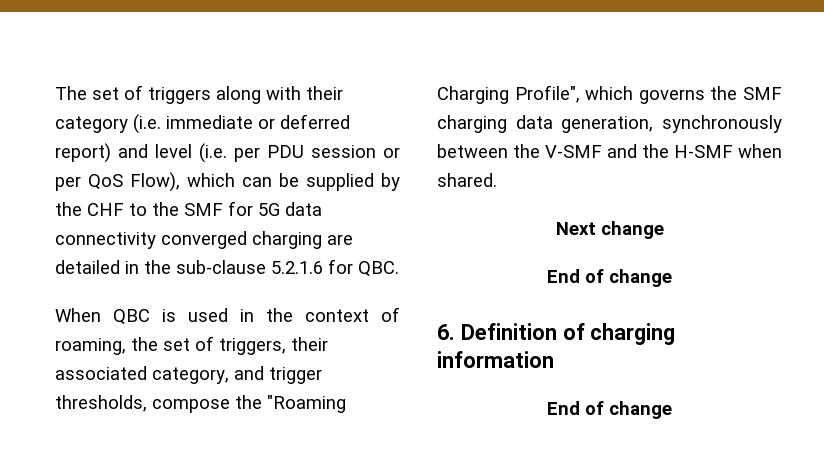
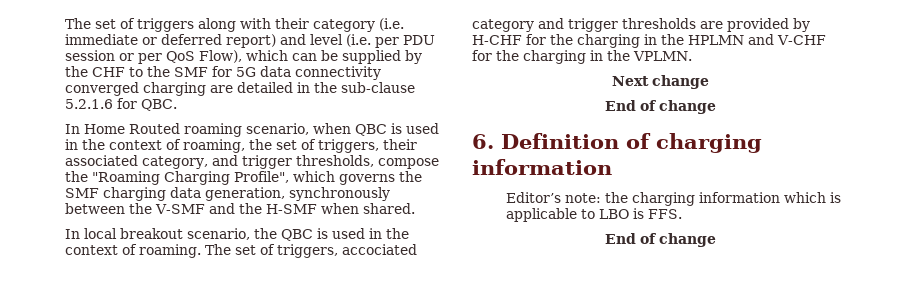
- When QBC is used in the context of roaming, the set of triggers, their associated category, and trigger thresholds, compose the "Roaming Charging Profile", which governs the SMF charging data generation, synchronously between the V-SMF and the H-SMF when shared.
+ In Home Routed roaming scenario, when QBC is used in the context of roaming, the set of triggers, their associated category, and trigger thresholds, compose the "Roaming Charging Profile", which governs the SMF charging data generation, synchronously between the V-SMF and the H-SMF when shared.
+ In local breakout scenario, the QBC is used in the context of roaming. The set of triggers, accociated category and trigger thresholds are provided by H-CHF for the charging in the HPLMN and V-CHF for the charging in the VPLMN.
+ Editor’s note: the charging information which is applicable to LBO is FFS.

